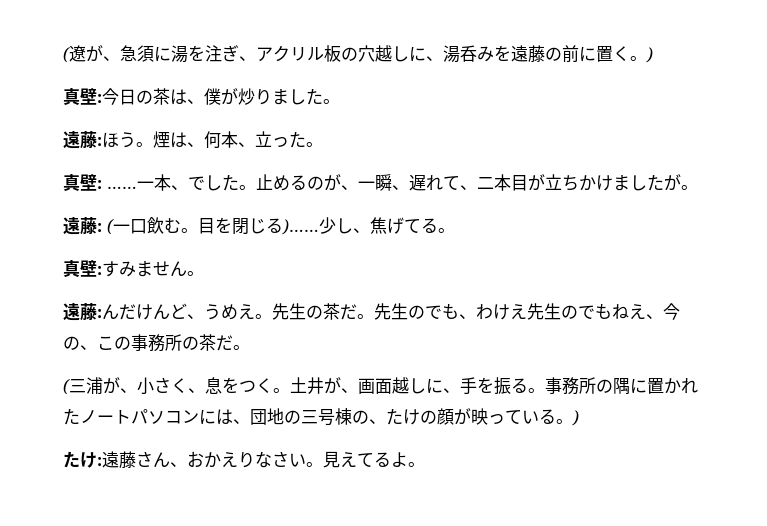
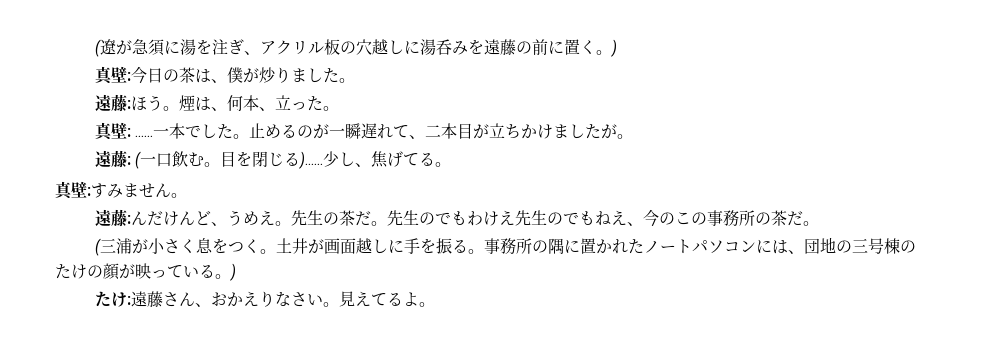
- (遼が、急須に湯を注ぎ、アクリル板の穴越しに、湯呑みを遠藤の前に置く。)
+ (遼が急須に湯を注ぎ、アクリル板の穴越しに湯呑みを遠藤の前に置く。)
- 一本、でした。
+ 一本でした。
- 止めるのが、一瞬、遅れて、二本目が立ちかけましたが。
+ 止めるのが一瞬遅れて、二本目が立ちかけましたが。
- 先生のでも、わけえ先生のでもねえ、今の、この事務所の茶だ。
+ 先生のでもわけえ先生のでもねえ、今のこの事務所の茶だ。
- (三浦が、小さく、息をつく。
+ (三浦が小さく息をつく。
- 土井が、画面越しに、手を振る。
+ 土井が画面越しに手を振る。
- 事務所の隅に置かれたノートパソコンには、団地の三号棟の、たけの顔が映っている。)
+ 事務所の隅に置かれたノートパソコンには、団地の三号棟のたけの顔が映っている。)

